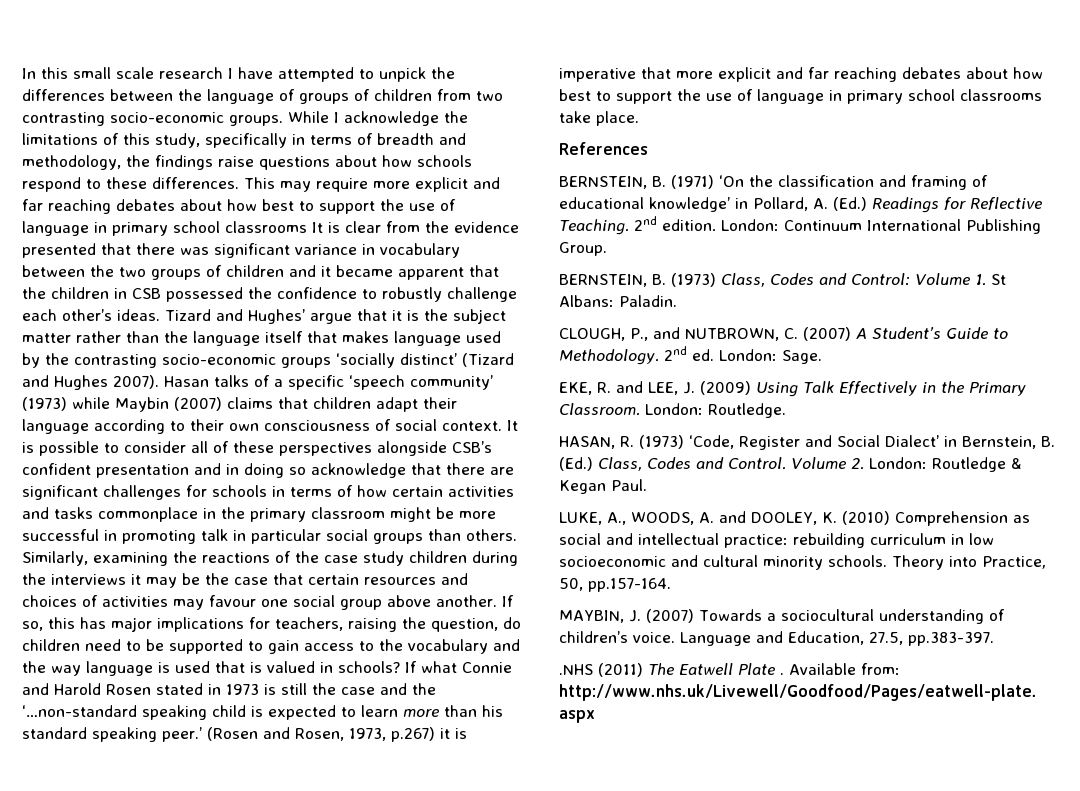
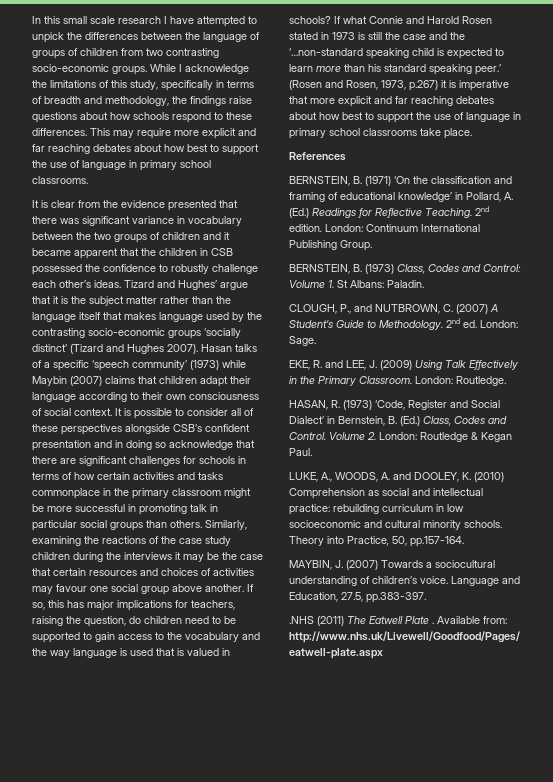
- This may require more explicit and far reaching debates about how best to support the use of language in primary school classrooms It is clear from the evidence presented that there was significant variance in vocabulary between the two groups of children and it became apparent that the children in CSB possessed the confidence to robustly challenge each other’s ideas.
+ This may require more explicit and far reaching debates about how best to support the use of language in primary school classrooms.
+ It is clear from the evidence presented that there was significant variance in vocabulary between the two groups of children and it became apparent that the children in CSB possessed the confidence to robustly challenge each other’s ideas.

